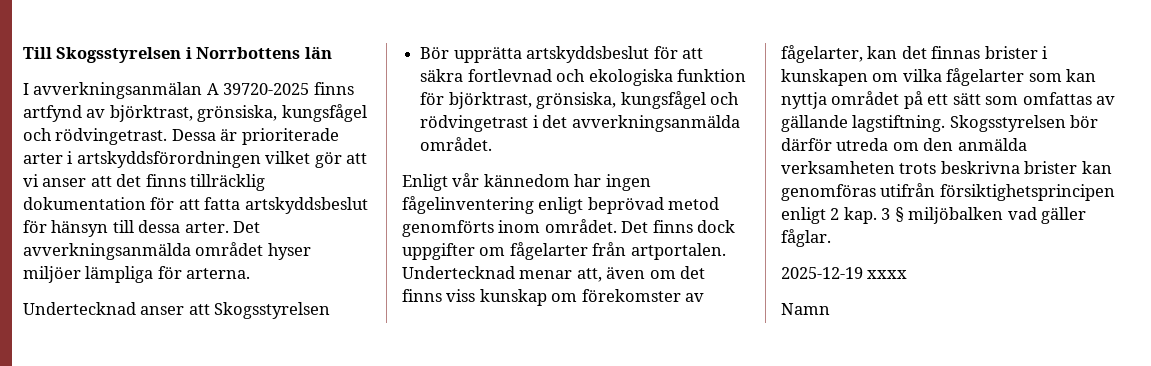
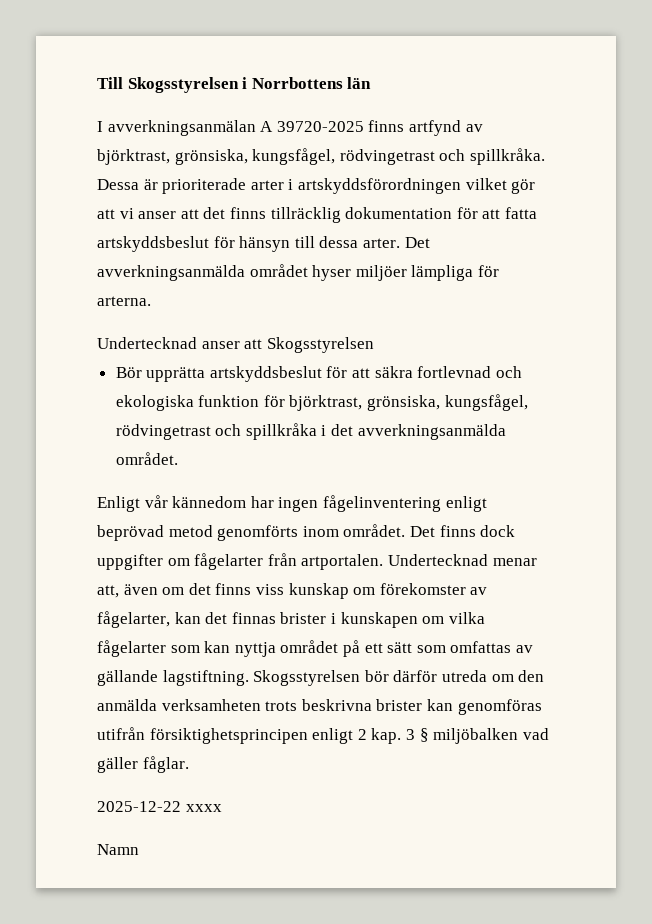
- I avverkningsanmälan A 39720-2025 finns artfynd av björktrast, grönsiska, kungsfågel och rödvingetrast.
+ I avverkningsanmälan A 39720-2025 finns artfynd av björktrast, grönsiska, kungsfågel, rödvingetrast och spillkråka.
- Bör upprätta artskyddsbeslut för att säkra fortlevnad och ekologiska funktion för björktrast, grönsiska, kungsfågel och rödvingetrast i det avverkningsanmälda området.
+ Bör upprätta artskyddsbeslut för att säkra fortlevnad och ekologiska funktion för björktrast, grönsiska, kungsfågel, rödvingetrast och spillkråka i det avverkningsanmälda området.
- 2025-12-19 xxxx
+ 2025-12-22 xxxx

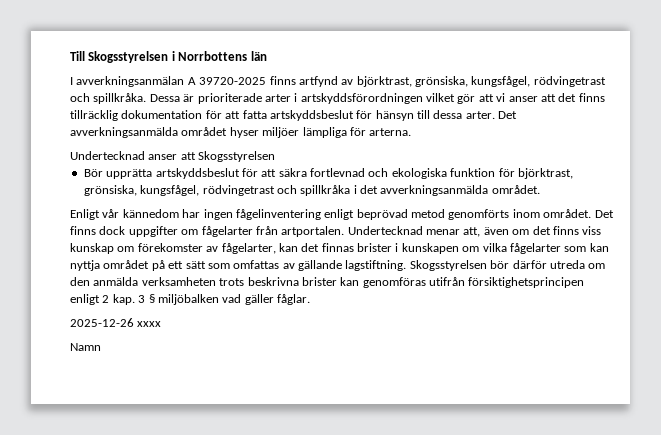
- 2025-12-22 xxxx
+ 2025-12-26 xxxx

